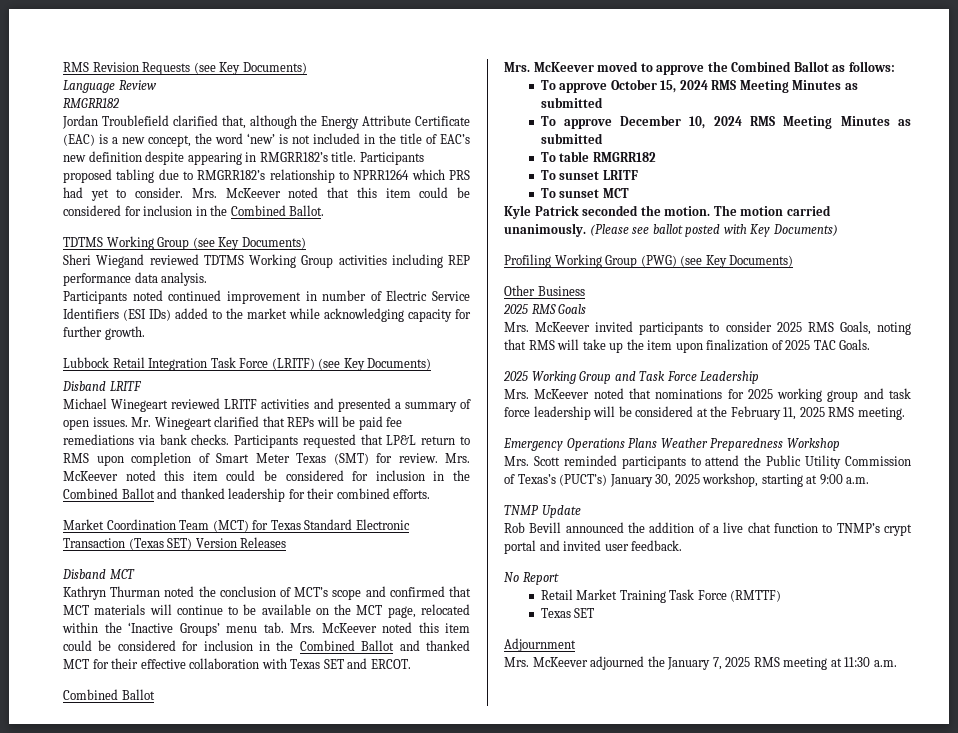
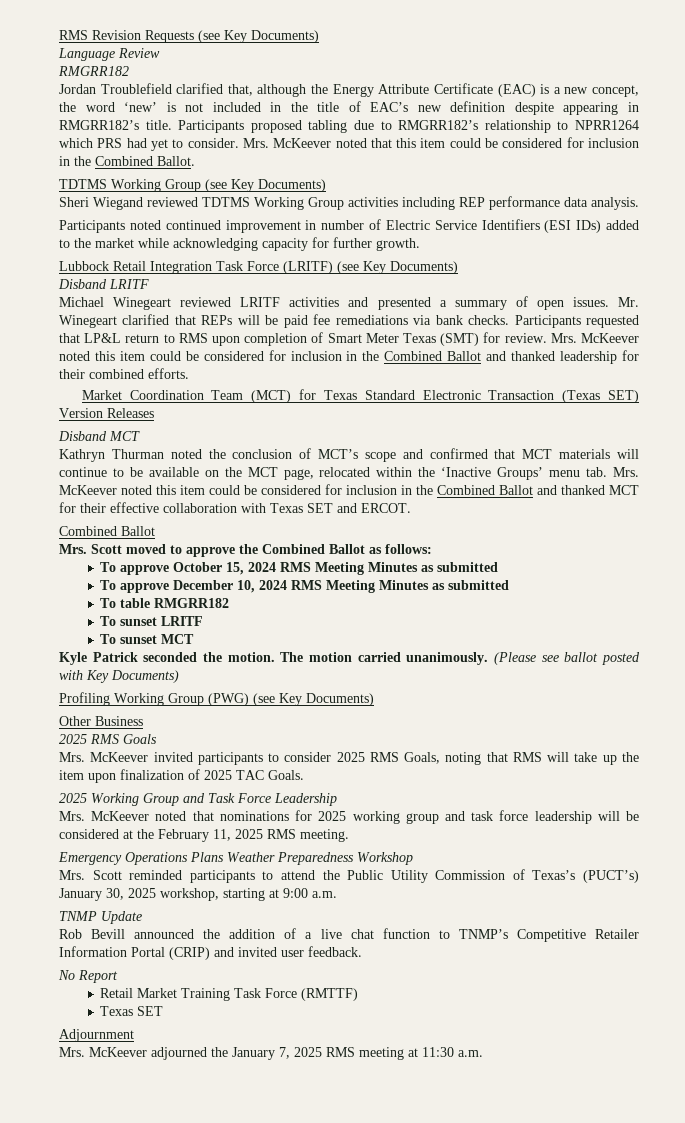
- Mrs. McKeever moved to approve the Combined Ballot as follows:
+ Mrs. Scott moved to approve the Combined Ballot as follows:
- Rob Bevill announced the addition of a live chat function to TNMP’s crypt portal and invited user feedback.
+ Rob Bevill announced the addition of a live chat function to TNMP’s Competitive Retailer Information Portal (CRIP) and invited user feedback.

